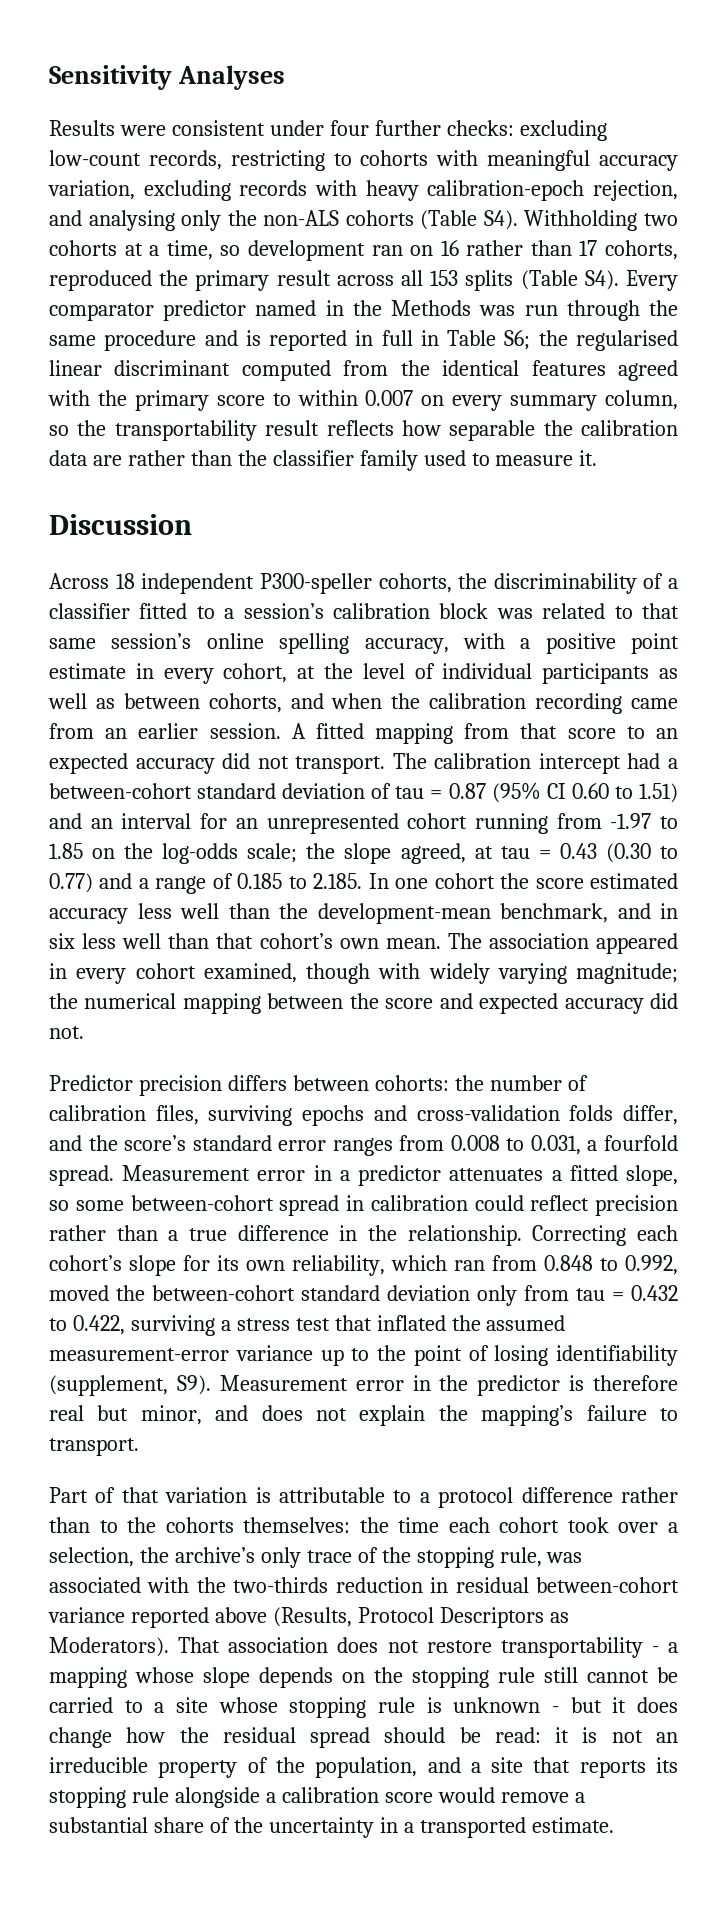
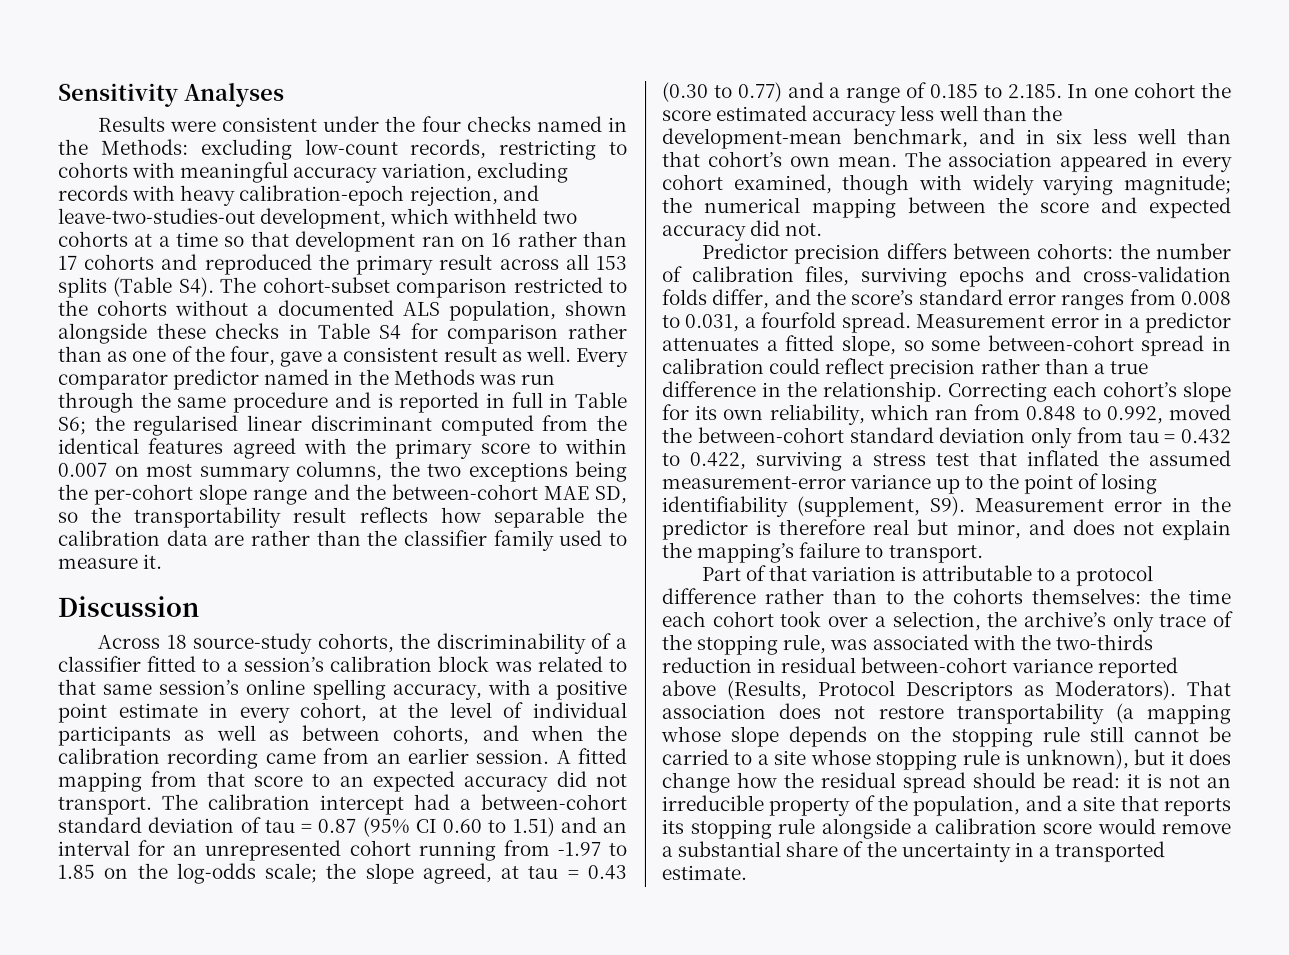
- Results were consistent under four further checks:
+ Results were consistent under the four checks named in the Methods:
- excluding low-count records, restricting to cohorts with meaningful accuracy variation, excluding records with heavy calibration-epoch rejection, and analysing only the non-ALS cohorts (Table S4). Withholding two cohorts at a time, so development ran on 16 rather than 17 cohorts, reproduced the primary result across all 153 splits (Table S4). Every comparator predictor named in the Methods was run through the same procedure and is reported in full in Table S6;
+ excluding low-count records, restricting to cohorts with meaningful accuracy variation, excluding records with heavy calibration-epoch rejection, and leave-two-studies-out development, which withheld two cohorts at a time so that development ran on 16 rather than 17 cohorts and reproduced the primary result across all 153 splits (Table S4). The cohort-subset comparison restricted to the cohorts without a documented ALS population, shown alongside these checks in Table S4 for comparison rather than as one of the four, gave a consistent result as well. Every comparator predictor named in the Methods was run through the same procedure and is reported in full in Table S6;
- the regularised linear discriminant computed from the identical features agreed with the primary score to within 0.007 on every summary column, so the transportability result reflects how separable the calibration data are rather than the classifier family used to measure it.
+ the regularised linear discriminant computed from the identical features agreed with the primary score to within 0.007 on most summary columns, the two exceptions being the per-cohort slope range and the between-cohort MAE SD, so the transportability result reflects how separable the calibration data are rather than the classifier family used to measure it.
- Across 18 independent P300-speller cohorts, the discriminability of a classifier fitted to a session’s calibration block was related to that same session’s online spelling accuracy, with a positive point estimate in every cohort, at the level of individual participants as well as between cohorts, and when the calibration recording came from an earlier session.
+ Across 18 source-study cohorts, the discriminability of a classifier fitted to a session’s calibration block was related to that same session’s online spelling accuracy, with a positive point estimate in every cohort, at the level of individual participants as well as between cohorts, and when the calibration recording came from an earlier session.
- That association does not restore transportability - a mapping whose slope depends on the stopping rule still cannot be carried to a site whose stopping rule is unknown - but it does change how the residual spread should be read:
+ That association does not restore transportability (a mapping whose slope depends on the stopping rule still cannot be carried to a site whose stopping rule is unknown), but it does change how the residual spread should be read:

